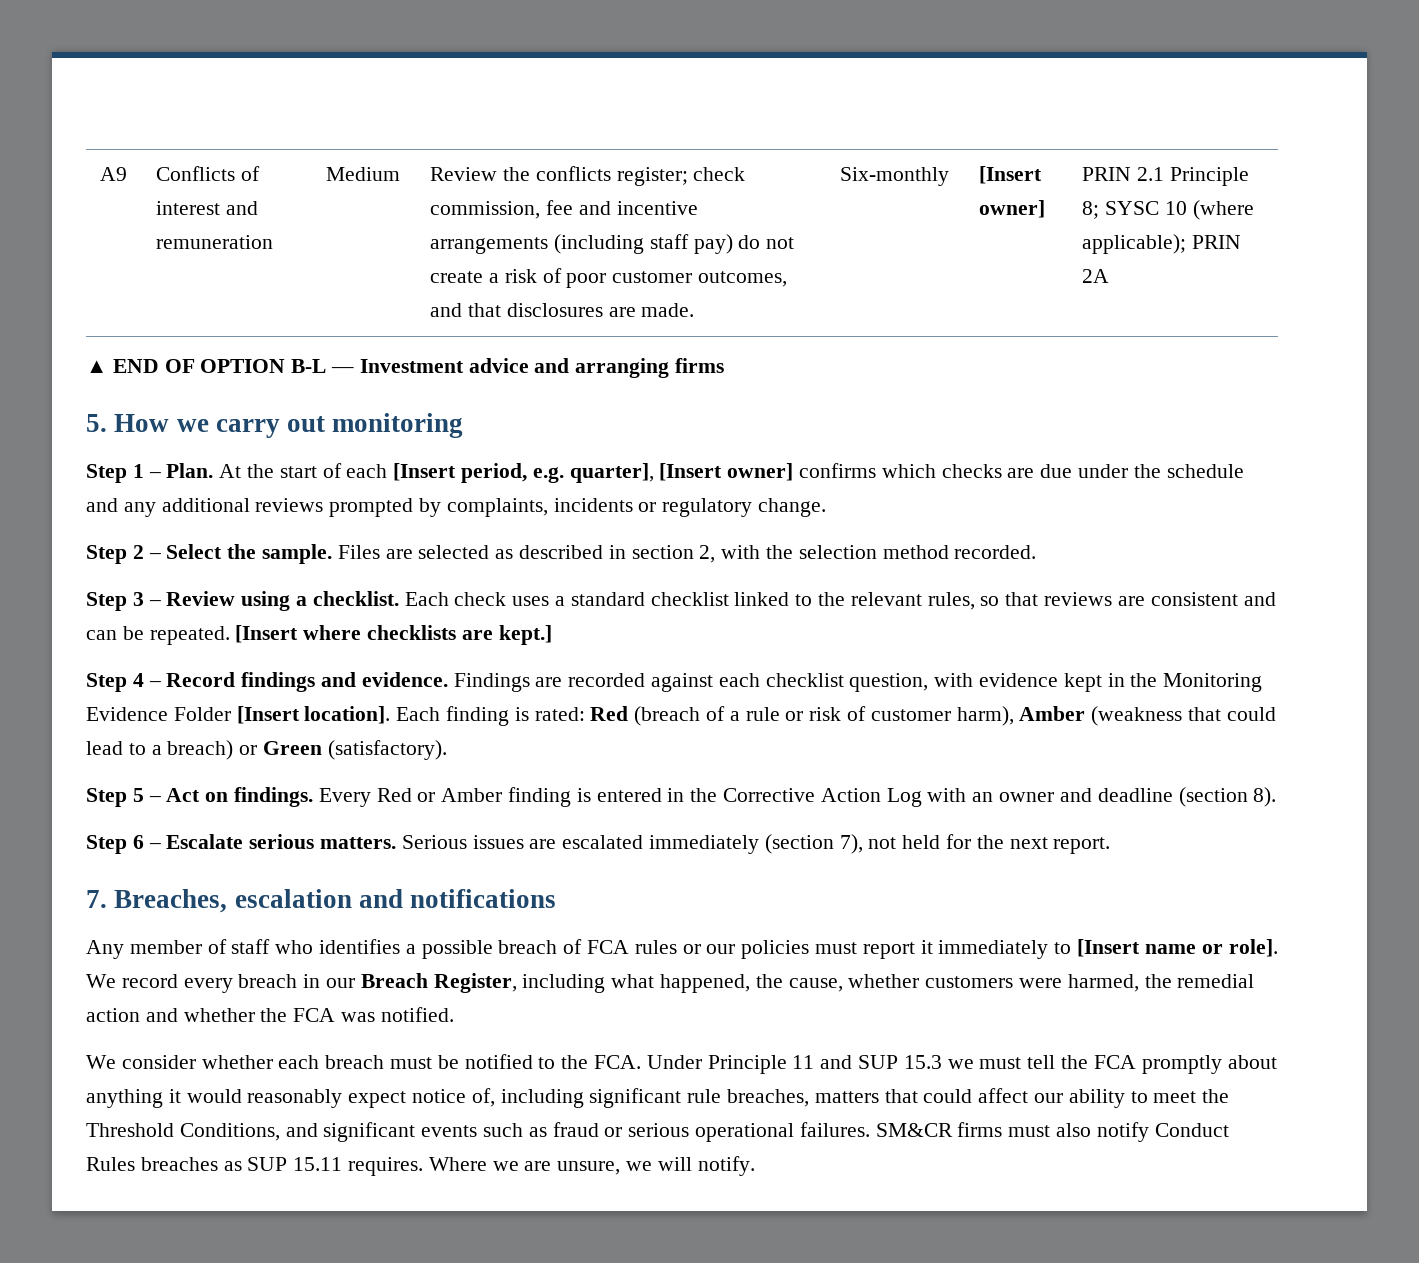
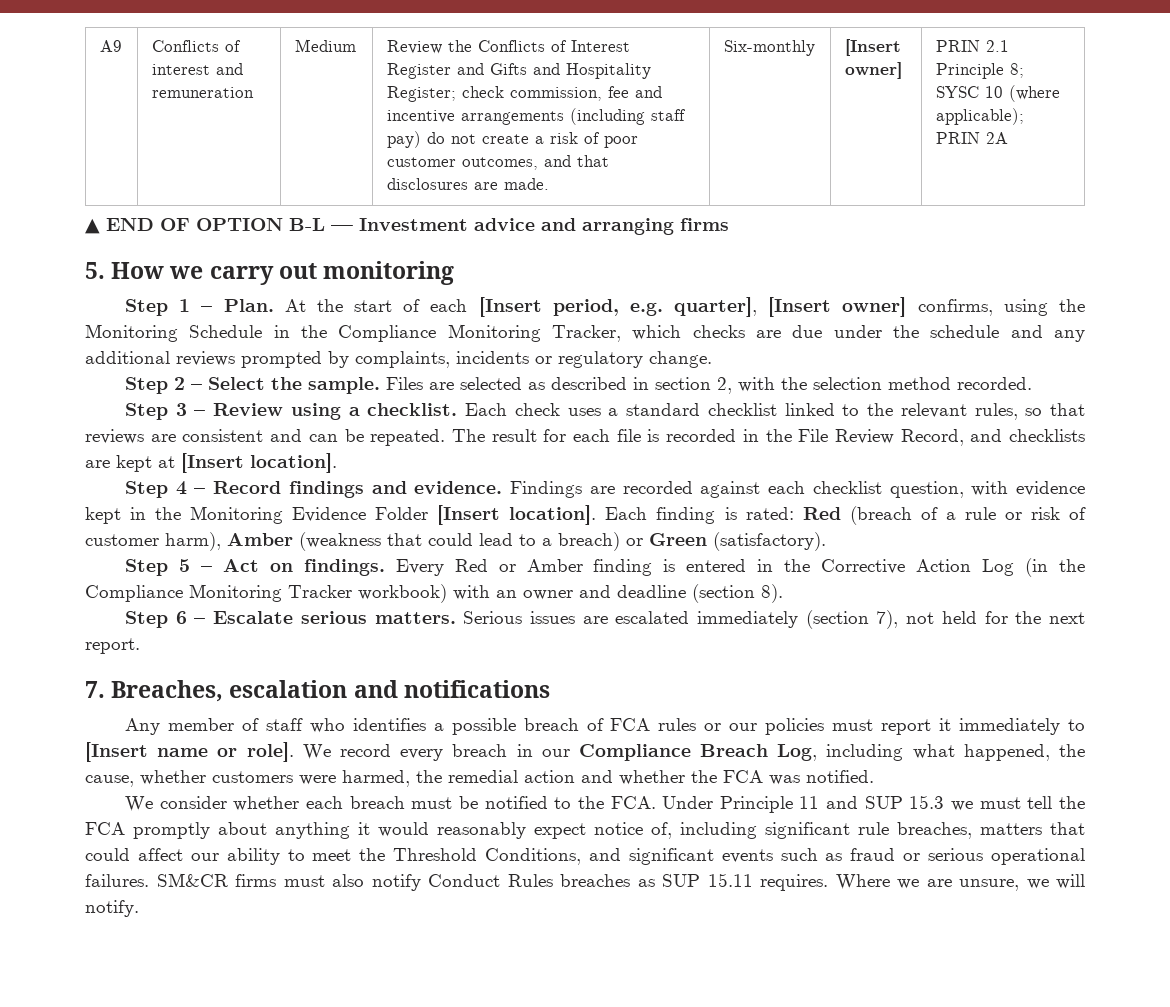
- Review the conflicts register; check commission, fee and incentive arrangements (including staff pay) do not create a risk of poor customer outcomes, and that disclosures are made.
+ Review the Conflicts of Interest Register and Gifts and Hospitality Register; check commission, fee and incentive arrangements (including staff pay) do not create a risk of poor customer outcomes, and that disclosures are made.
- At the start of each [Insert period, e.g. quarter], [Insert owner] confirms which checks are due under the schedule and any additional reviews prompted by complaints, incidents or regulatory change.
+ At the start of each [Insert period, e.g. quarter], [Insert owner] confirms, using the Monitoring Schedule in the Compliance Monitoring Tracker, which checks are due under the schedule and any additional reviews prompted by complaints, incidents or regulatory change.
- [Insert where checklists are kept.]
+ The result for each file is recorded in the File Review Record, and checklists are kept at [Insert location].
- Every Red or Amber finding is entered in the Corrective Action Log with an owner and deadline (section 8).
+ Every Red or Amber finding is entered in the Corrective Action Log (in the Compliance Monitoring Tracker workbook) with an owner and deadline (section 8).
- We record every breach in our Breach Register, including what happened, the cause, whether customers were harmed, the remedial action and whether the FCA was notified.
+ We record every breach in our Compliance Breach Log, including what happened, the cause, whether customers were harmed, the remedial action and whether the FCA was notified.

